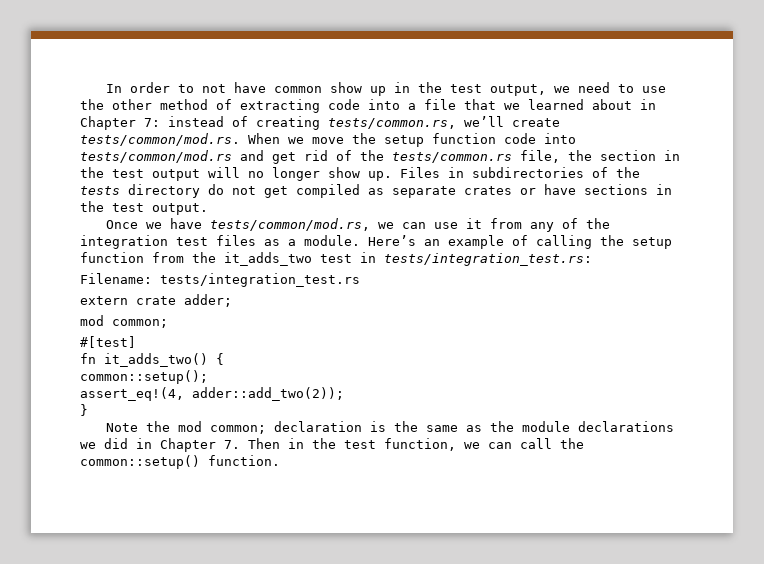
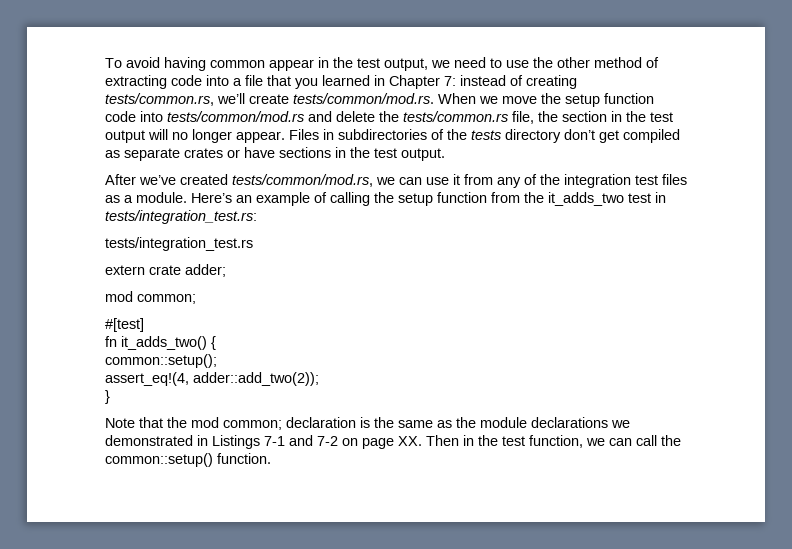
- In order to not have common show up in the test output, we need to use the other method of extracting code into a file that we learned about in Chapter 7: instead of creating tests/common.rs, we’ll create tests/common/mod.rs. When we move the setup function code into tests/common/mod.rs and get rid of the tests/common.rs file, the section in the test output will no longer show up.
+ To avoid having common appear in the test output, we need to use the other method of extracting code into a file that you learned in Chapter 7: instead of creating tests/common.rs, we’ll create tests/common/mod.rs. When we move the setup function code into tests/common/mod.rs and delete the tests/common.rs file, the section in the test output will no longer appear.
- Files in subdirectories of the tests directory do not get compiled as separate crates or have sections in the test output.
+ Files in subdirectories of the tests directory don’t get compiled as separate crates or have sections in the test output.
- Once we have tests/common/mod.rs, we can use it from any of the integration test files as a module.
+ After we’ve created tests/common/mod.rs, we can use it from any of the integration test files as a module.
- Filename: tests/integration_test.rs
+ tests/integration_test.rs
- Note the mod common; declaration is the same as the module declarations we did in Chapter 7. Then in the test function, we can call the common::setup() function.
+ Note that the mod common; declaration is the same as the module declarations we demonstrated in Listings 7-1 and 7-2 on page XX. Then in the test function, we can call the common::setup() function.

